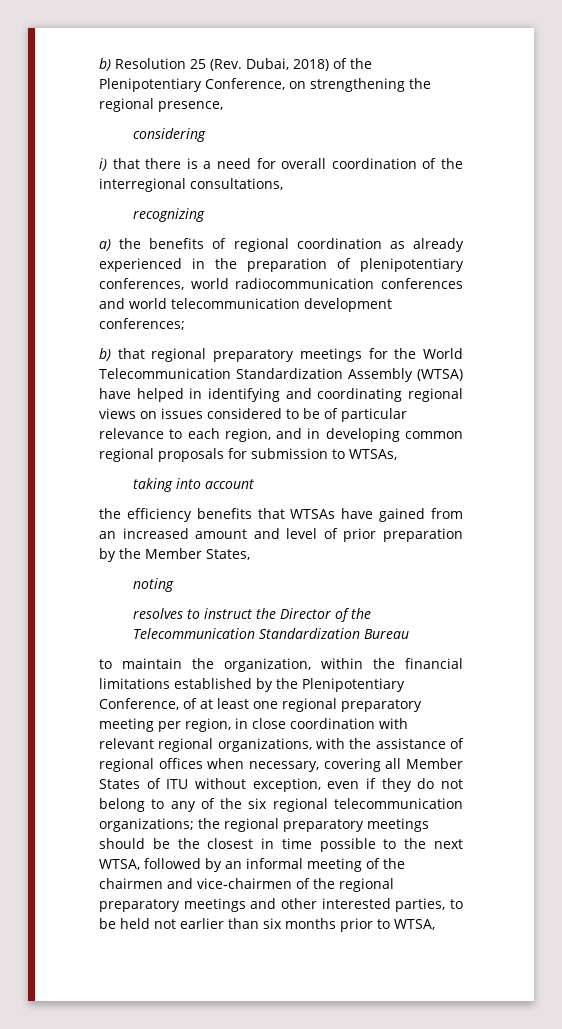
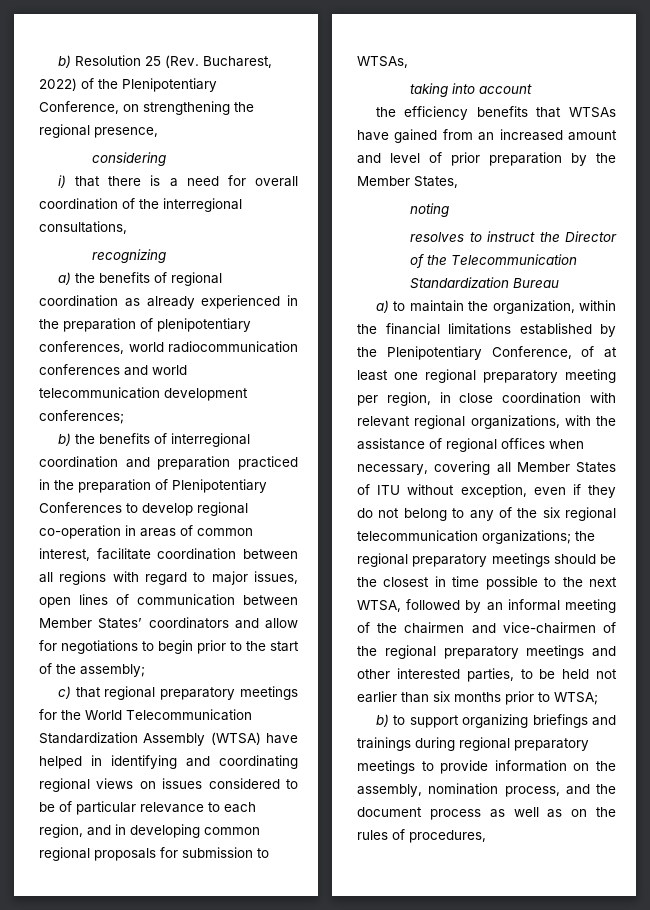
- b) Resolution 25 (Rev. Dubai, 2018) of the Plenipotentiary Conference, on strengthening the regional presence,
+ b) Resolution 25 (Rev. Bucharest, 2022) of the Plenipotentiary Conference, on strengthening the regional presence,
- b) that regional preparatory meetings for the World Telecommunication Standardization Assembly (WTSA) have helped in identifying and coordinating regional views on issues considered to be of particular relevance to each region, and in developing common regional proposals for submission to WTSAs,
+ b) the benefits of interregional coordination and preparation practiced in the preparation of Plenipotentiary Conferences to develop regional co-operation in areas of common interest, facilitate coordination between all regions with regard to major issues, open lines of communication between Member States’ coordinators and allow for negotiations to begin prior to the start of the assembly;
+ c) that regional preparatory meetings for the World Telecommunication Standardization Assembly (WTSA) have helped in identifying and coordinating regional views on issues considered to be of particular relevance to each region, and in developing common regional proposals for submission to WTSAs,
- to maintain the organization, within the financial limitations established by the Plenipotentiary Conference, of at least one regional preparatory meeting per region, in close coordination with relevant regional organizations, with the assistance of regional offices when necessary, covering all Member States of ITU without exception, even if they do not belong to any of the six regional telecommunication organizations;
+ a) to maintain the organization, within the financial limitations established by the Plenipotentiary Conference, of at least one regional preparatory meeting per region, in close coordination with relevant regional organizations, with the assistance of regional offices when necessary, covering all Member States of ITU without exception, even if they do not belong to any of the six regional telecommunication organizations;
- the regional preparatory meetings should be the closest in time possible to the next WTSA, followed by an informal meeting of the chairmen and vice-chairmen of the regional preparatory meetings and other interested parties, to be held not earlier than six months prior to WTSA,
+ the regional preparatory meetings should be the closest in time possible to the next WTSA, followed by an informal meeting of the chairmen and vice-chairmen of the regional preparatory meetings and other interested parties, to be held not earlier than six months prior to WTSA;
+ b) to support organizing briefings and trainings during regional preparatory meetings to provide information on the assembly, nomination process, and the document process as well as on the rules of procedures,

